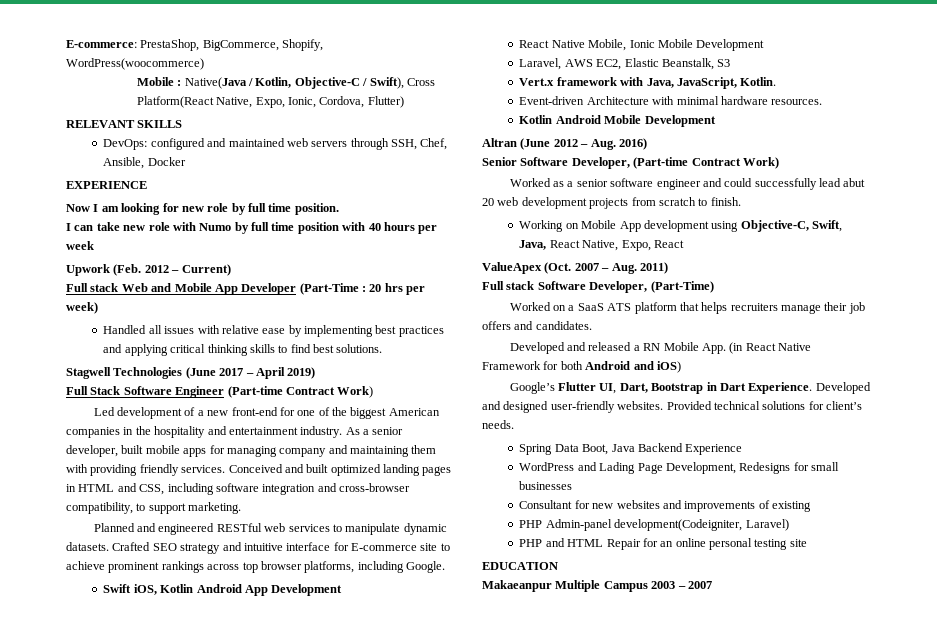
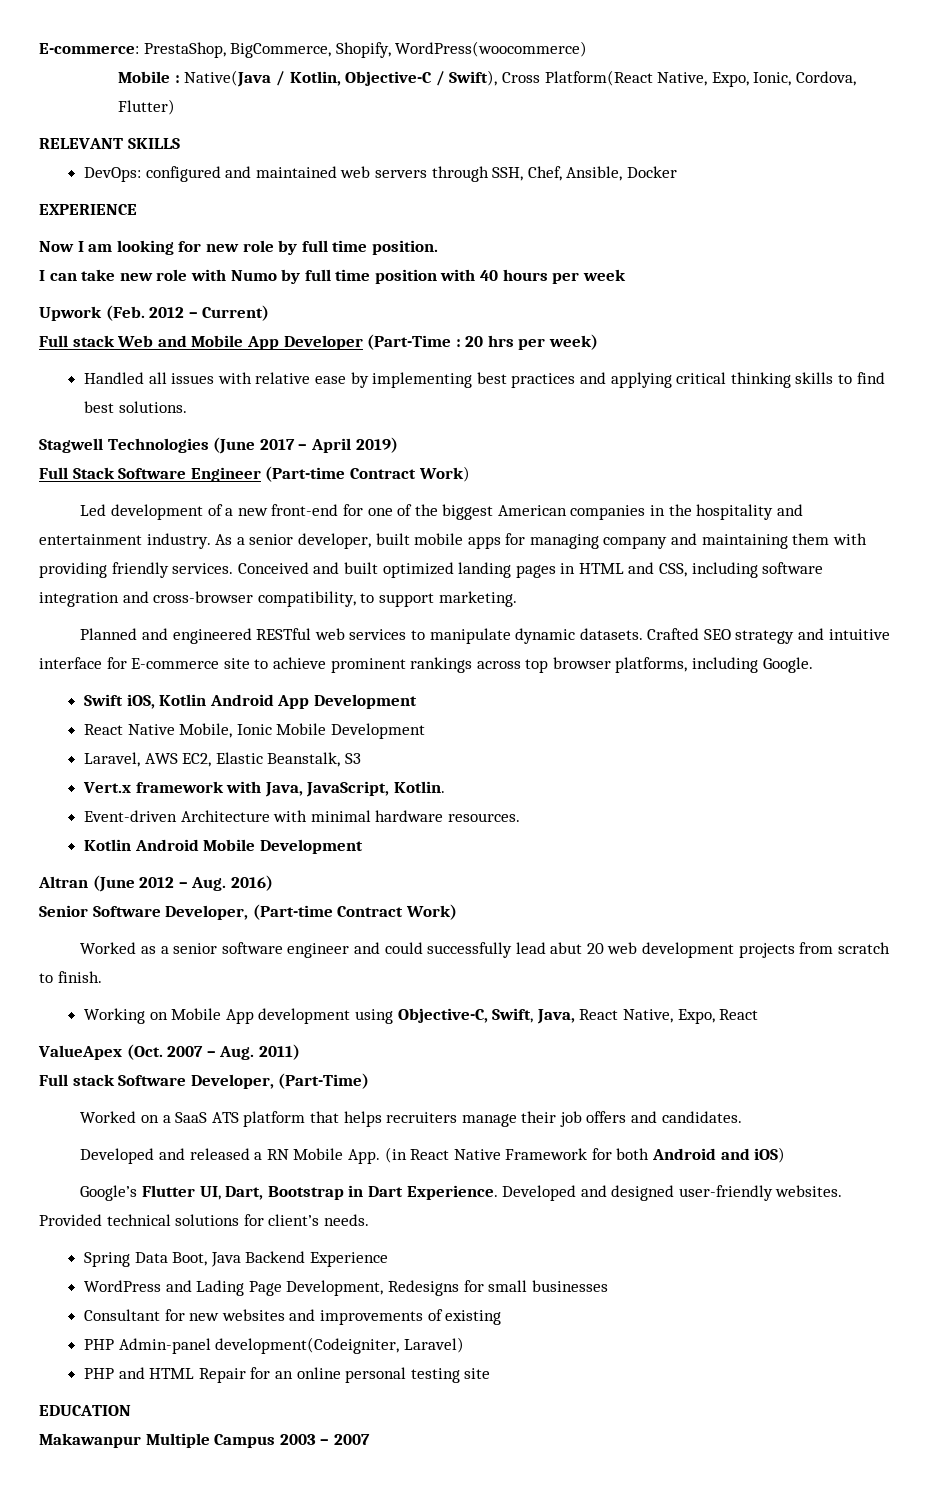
- Makaeanpur Multiple Campus 2003 – 2007
+ Makawanpur Multiple Campus 2003 – 2007

